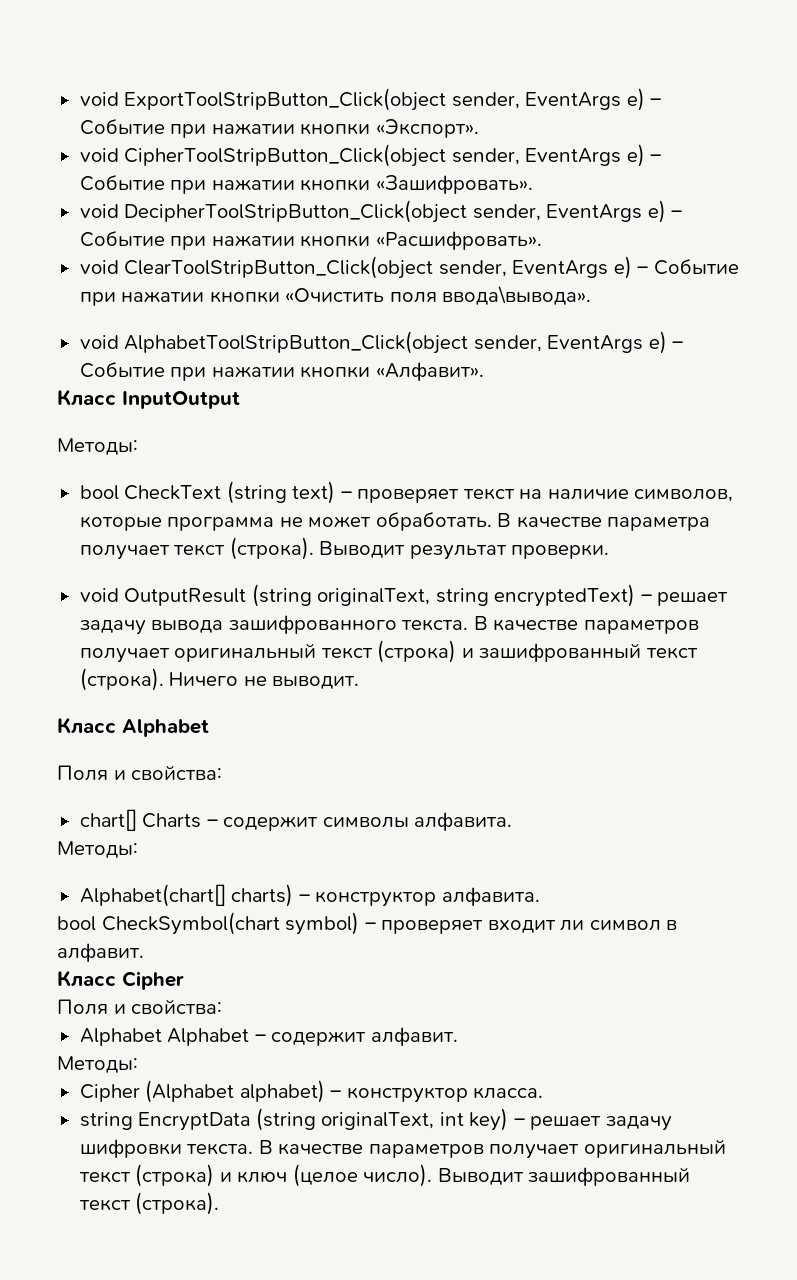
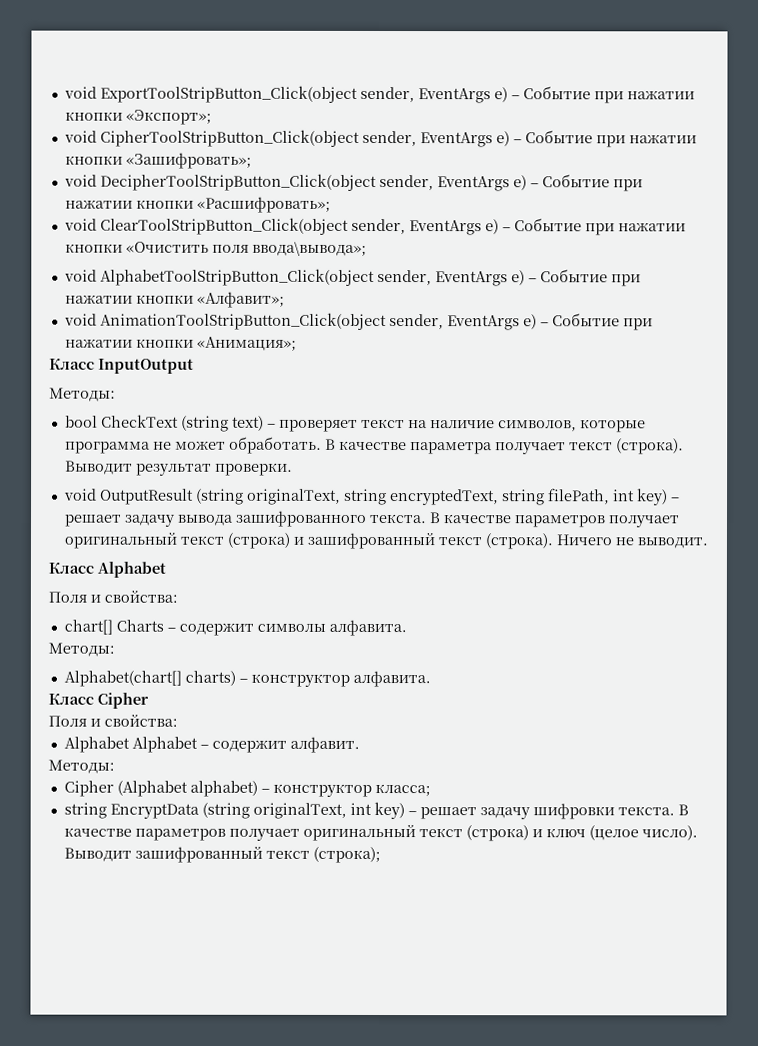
- void ExportToolStripButton_Click(object sender, EventArgs e) – Событие при нажатии кнопки «Экспорт».
+ void ExportToolStripButton_Click(object sender, EventArgs e) – Событие при нажатии кнопки «Экспорт»;
- void CipherToolStripButton_Click(object sender, EventArgs e) – Событие при нажатии кнопки «Зашифровать».
+ void CipherToolStripButton_Click(object sender, EventArgs e) – Событие при нажатии кнопки «Зашифровать»;
- void DecipherToolStripButton_Click(object sender, EventArgs e) – Событие при нажатии кнопки «Расшифровать».
+ void DecipherToolStripButton_Click(object sender, EventArgs e) – Событие при нажатии кнопки «Расшифровать»;
- void ClearToolStripButton_Click(object sender, EventArgs e) – Событие при нажатии кнопки «Очистить поля ввода\вывода».
+ void ClearToolStripButton_Click(object sender, EventArgs e) – Событие при нажатии кнопки «Очистить поля ввода\вывода»;
- void AlphabetToolStripButton_Click(object sender, EventArgs e) – Событие при нажатии кнопки «Алфавит».
+ void AlphabetToolStripButton_Click(object sender, EventArgs e) – Событие при нажатии кнопки «Алфавит»;
+ void AnimationToolStripButton_Click(object sender, EventArgs e) – Событие при нажатии кнопки «Анимация»;
- void OutputResult (string originalText, string encryptedText) – решает задачу вывода зашифрованного текста.
+ void OutputResult (string originalText, string encryptedText, string filePath, int key) – решает задачу вывода зашифрованного текста.
- bool CheckSymbol(chart symbol) – проверяет входит ли символ в алфавит.
- Cipher (Alphabet alphabet) – конструктор класса.
+ Cipher (Alphabet alphabet) – конструктор класса;
- Выводит зашифрованный текст (строка).
+ Выводит зашифрованный текст (строка);

